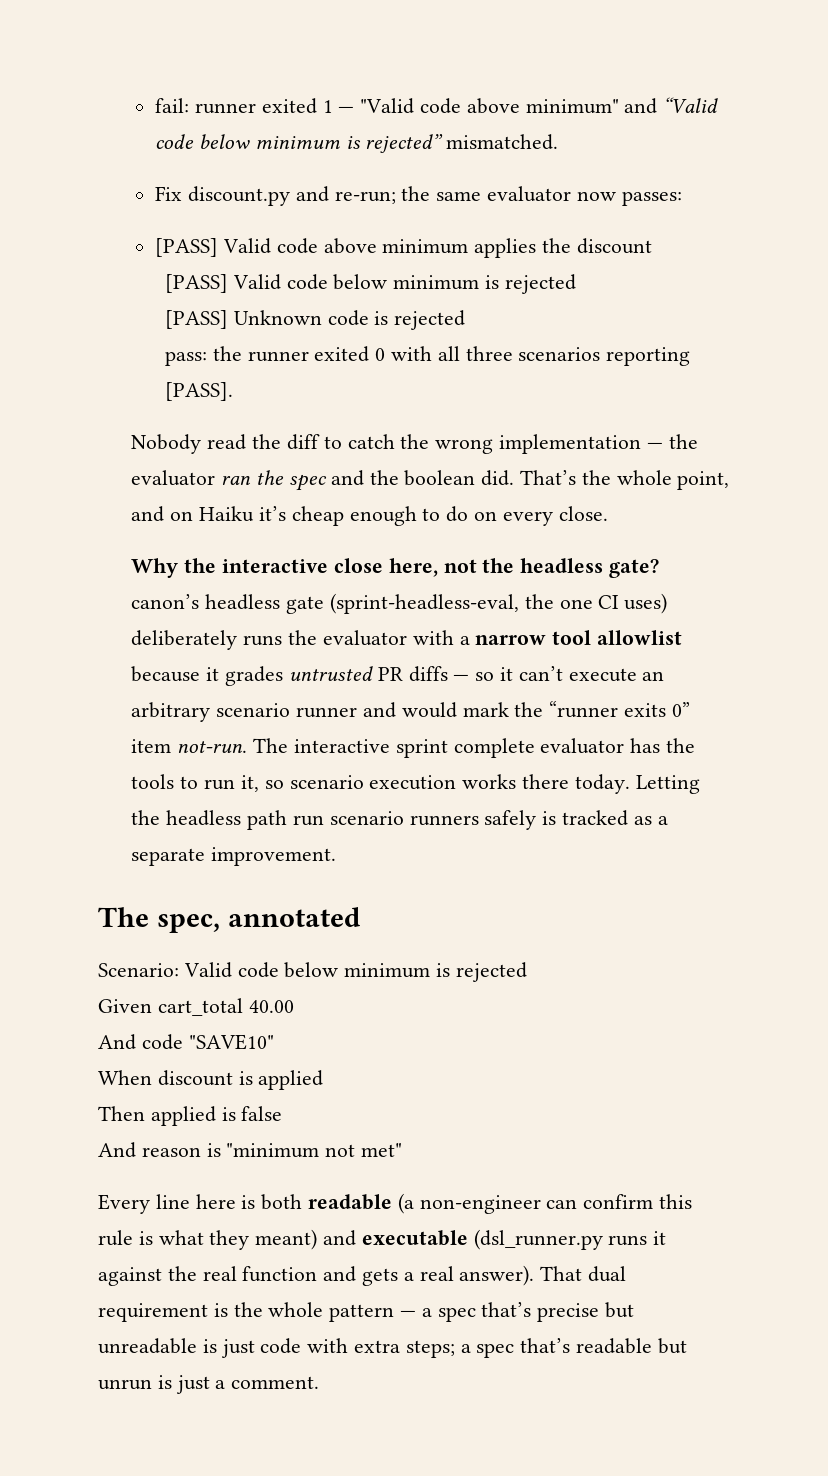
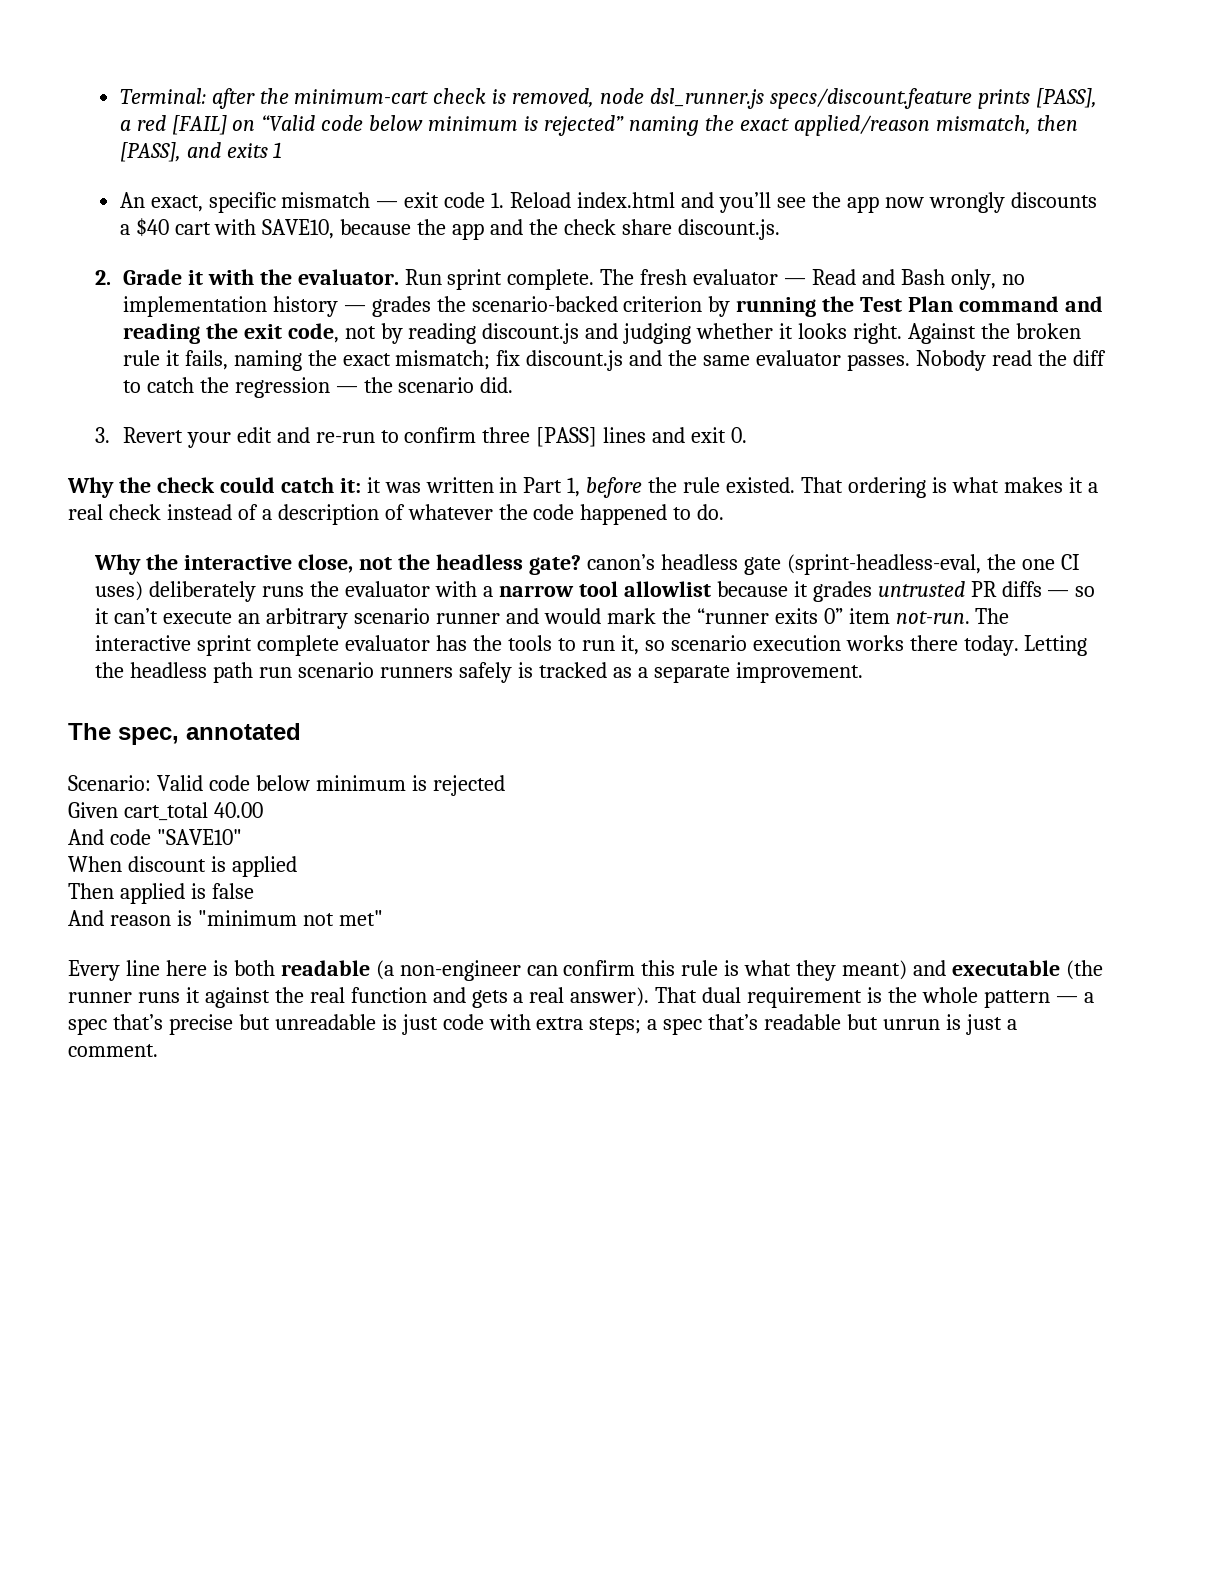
- fail: runner exited 1 — "Valid code above minimum" and “Valid code below minimum is rejected” mismatched.
- Fix discount.py and re-run; the same evaluator now passes:
- [PASS] Valid code above minimum applies the discount
- [PASS] Valid code below minimum is rejected
- [PASS] Unknown code is rejected
- pass: the runner exited 0 with all three scenarios reporting [PASS].
- Nobody read the diff to catch the wrong implementation — the evaluator ran the spec and the boolean did. That’s the whole point, and on Haiku it’s cheap enough to do on every close.
+ Terminal: after the minimum-cart check is removed, node dsl_runner.js specs/discount.feature prints [PASS], a red [FAIL] on “Valid code below minimum is rejected” naming the exact applied/reason mismatch, then [PASS], and exits 1
+ An exact, specific mismatch — exit code 1. Reload index.html and you’ll see the app now wrongly discounts a $40 cart with SAVE10, because the app and the check share discount.js.
+ 2. Grade it with the evaluator. Run sprint complete. The fresh evaluator — Read and Bash only, no implementation history — grades the scenario-backed criterion by running the Test Plan command and reading the exit code, not by reading discount.js and judging whether it looks right. Against the broken rule it fails, naming the exact mismatch; fix discount.js and the same evaluator passes. Nobody read the diff to catch the regression — the scenario did.
+ 3. Revert your edit and re-run to confirm three [PASS] lines and exit 0.
+ Why the check could catch it: it was written in Part 1, before the rule existed. That ordering is what makes it a real check instead of a description of whatever the code happened to do.
- Why the interactive close here, not the headless gate? canon’s headless gate (sprint-headless-eval, the one CI uses) deliberately runs the evaluator with a narrow tool allowlist because it grades untrusted PR diffs — so it can’t execute an arbitrary scenario runner and would mark the “runner exits 0” item not-run.
+ Why the interactive close, not the headless gate? canon’s headless gate (sprint-headless-eval, the one CI uses) deliberately runs the evaluator with a narrow tool allowlist because it grades untrusted PR diffs — so it can’t execute an arbitrary scenario runner and would mark the “runner exits 0” item not-run.
- Every line here is both readable (a non-engineer can confirm this rule is what they meant) and executable (dsl_runner.py runs it against the real function and gets a real answer).
+ Every line here is both readable (a non-engineer can confirm this rule is what they meant) and executable (the runner runs it against the real function and gets a real answer).

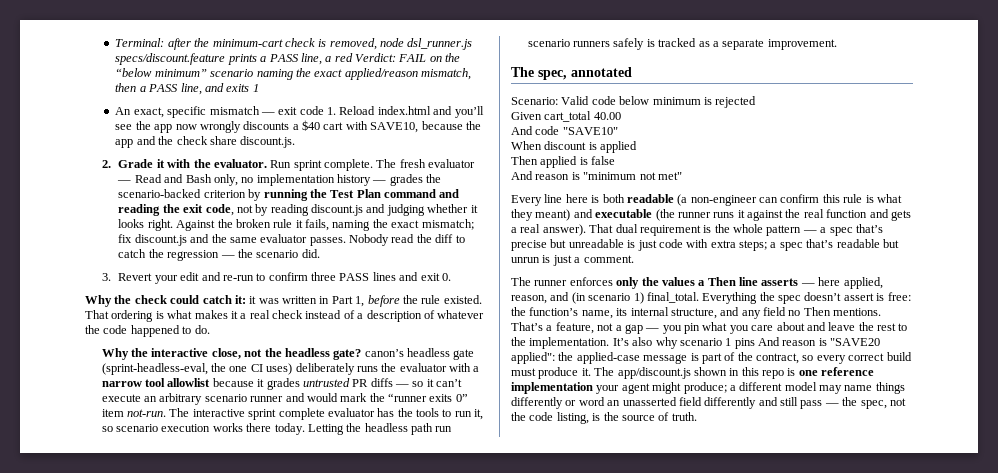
- Terminal: after the minimum-cart check is removed, node dsl_runner.js specs/discount.feature prints [PASS], a red [FAIL] on “Valid code below minimum is rejected” naming the exact applied/reason mismatch, then [PASS], and exits 1
+ Terminal: after the minimum-cart check is removed, node dsl_runner.js specs/discount.feature prints a PASS line, a red Verdict: FAIL on the “below minimum” scenario naming the exact applied/reason mismatch, then a PASS line, and exits 1
- 3. Revert your edit and re-run to confirm three [PASS] lines and exit 0.
+ 3. Revert your edit and re-run to confirm three PASS lines and exit 0.
+ The runner enforces only the values a Then line asserts — here applied, reason, and (in scenario 1) final_total. Everything the spec doesn’t assert is free: the function’s name, its internal structure, and any field no Then mentions. That’s a feature, not a gap — you pin what you care about and leave the rest to the implementation. It’s also why scenario 1 pins And reason is "SAVE20 applied": the applied-case message is part of the contract, so every correct build must produce it. The app/discount.js shown in this repo is one reference implementation your agent might produce; a different model may name things differently or word an unasserted field differently and still pass — the spec, not the code listing, is the source of truth.

